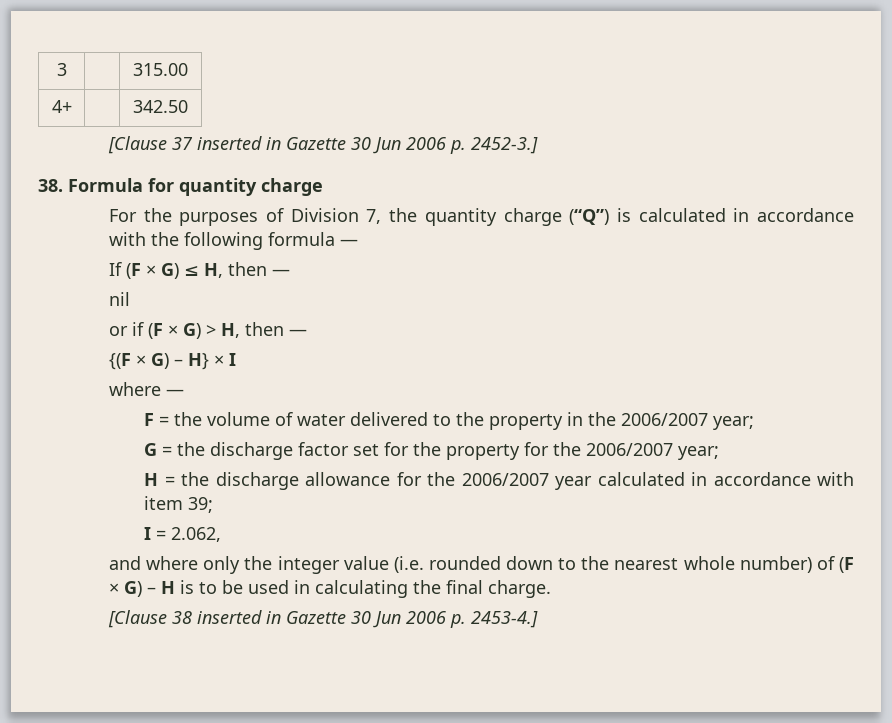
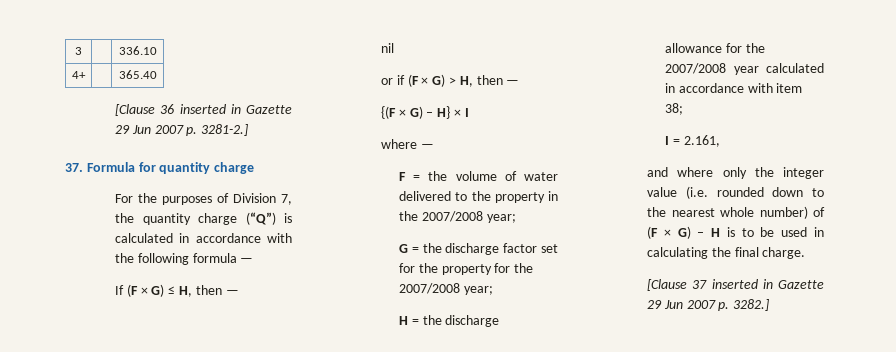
- 3 | | 315.00
+ 3 | | 336.10
- 4+ | | 342.50
- [Clause 37 inserted in Gazette 30 Jun 2006 p. 2452-3.]
- 38. Formula for quantity charge
+ 4+ | | 365.40
+ [Clause 36 inserted in Gazette 29 Jun 2007 p. 3281-2.]
+ 37. Formula for quantity charge
- F = the volume of water delivered to the property in the 2006/2007 year;
+ F = the volume of water delivered to the property in the 2007/2008 year;
- G = the discharge factor set for the property for the 2006/2007 year;
+ G = the discharge factor set for the property for the 2007/2008 year;
- H = the discharge allowance for the 2006/2007 year calculated in accordance with item 39;
+ H = the discharge allowance for the 2007/2008 year calculated in accordance with item 38;
- I = 2.062,
+ I = 2.161,
- [Clause 38 inserted in Gazette 30 Jun 2006 p. 2453-4.]
+ [Clause 37 inserted in Gazette 29 Jun 2007 p. 3282.]

